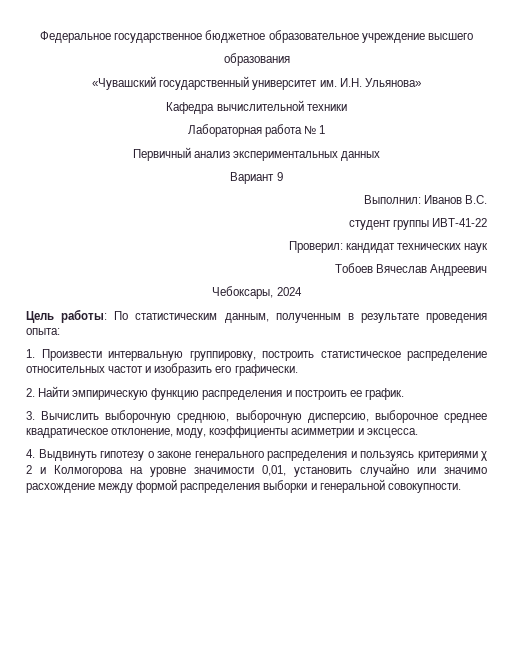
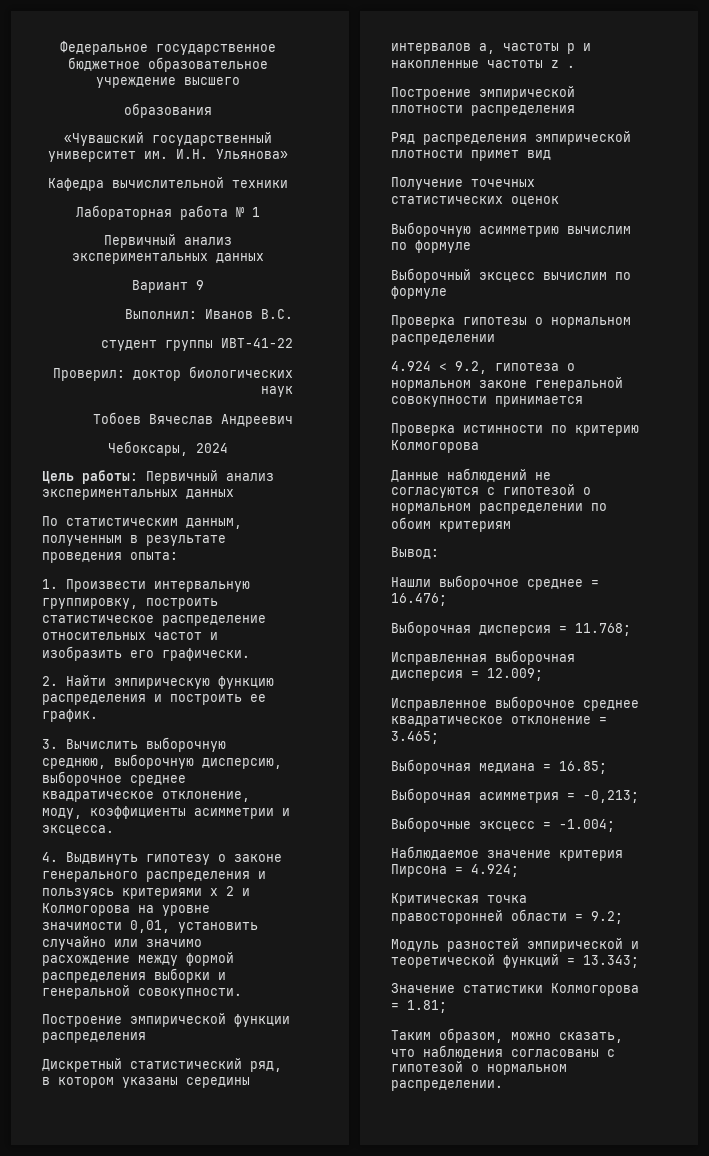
- Проверил: кандидат технических наук
+ Проверил: доктор биологических наук
- Цель работы: По статистическим данным, полученным в результате проведения опыта:
+ Цель работы: Первичный анализ экспериментальных данных
+ По статистическим данным, полученным в результате проведения опыта:
+ Построение эмпирической функции распределения
+ Дискретный статистический ряд, в котором указаны середины интервалов a, частоты p и накопленные частоты z .
+ Построение эмпирической плотности распределения
+ Ряд распределения эмпирической плотности примет вид
+ Получение точечных статистических оценок
+ Выборочную асимметрию вычислим по формуле
+ Выборочный эксцесс вычислим по формуле
+ Проверка гипотезы о нормальном распределении
+ 4.924 < 9.2, гипотеза о нормальном законе генеральной совокупности принимается
+ Проверка истинности по критерию Колмогорова
+ Данные наблюдений не согласуются с гипотезой о нормальном распределении по обоим критериям
+ Вывод:
+ Нашли выборочное среднее = 16.476;
+ Выборочная дисперсия = 11.768;
+ Исправленная выборочная дисперсия = 12.009;
+ Исправленное выборочное среднее квадратическое отклонение = 3.465;
+ Выборочная медиана = 16.85;
+ Выборочная асимметрия = -0,213;
+ Выборочные эксцесс = -1.004;
+ Наблюдаемое значение критерия Пирсона = 4.924;
+ Критическая точка правосторонней области = 9.2;
+ Модуль разностей эмпирической и теоретической функций = 13.343;
+ Значение статистики Колмогорова = 1.81;
+ Таким образом, можно сказать, что наблюдения согласованы с гипотезой о нормальном распределении.

